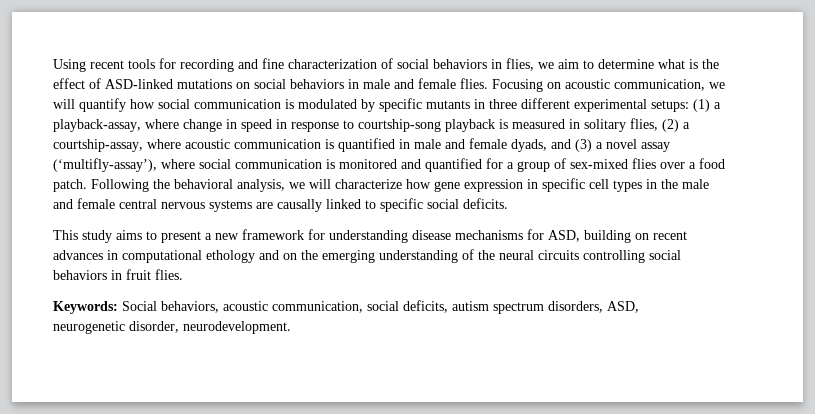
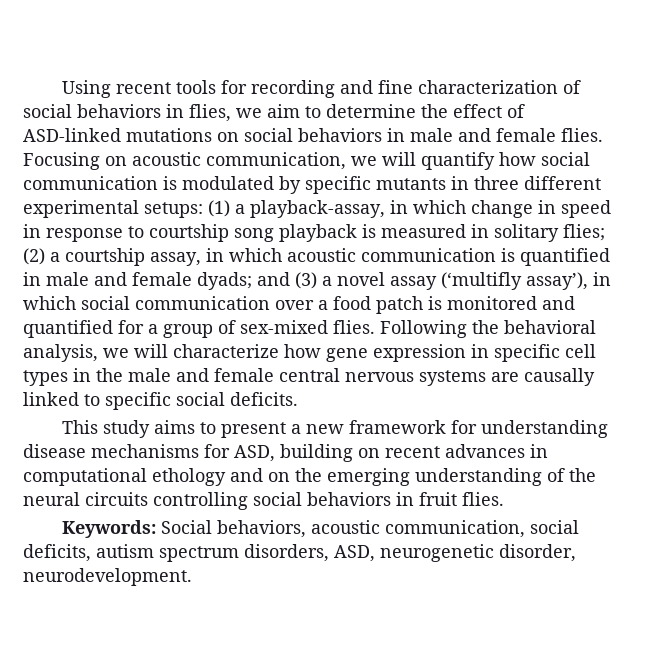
- Using recent tools for recording and fine characterization of social behaviors in flies, we aim to determine what is the effect of ASD-linked mutations on social behaviors in male and female flies.
+ Using recent tools for recording and fine characterization of social behaviors in flies, we aim to determine the effect of ASD-linked mutations on social behaviors in male and female flies.
- Focusing on acoustic communication, we will quantify how social communication is modulated by specific mutants in three different experimental setups: (1) a playback-assay, where change in speed in response to courtship-song playback is measured in solitary flies, (2) a courtship-assay, where acoustic communication is quantified in male and female dyads, and (3) a novel assay (‘multifly-assay’), where social communication is monitored and quantified for a group of sex-mixed flies over a food patch.
+ Focusing on acoustic communication, we will quantify how social communication is modulated by specific mutants in three different experimental setups: (1) a playback-assay, in which change in speed in response to courtship song playback is measured in solitary flies; (2) a courtship assay, in which acoustic communication is quantified in male and female dyads; and (3) a novel assay (‘multifly assay’), in which social communication over a food patch is monitored and quantified for a group of sex-mixed flies.
- Keywords: Social behaviors, acoustic communication, social deficits, autism spectrum disorders, ASD,
- neurogenetic disorder, neurodevelopment.
+ Keywords: Social behaviors, acoustic communication, social deficits, autism spectrum disorders, ASD, neurogenetic disorder, neurodevelopment.

